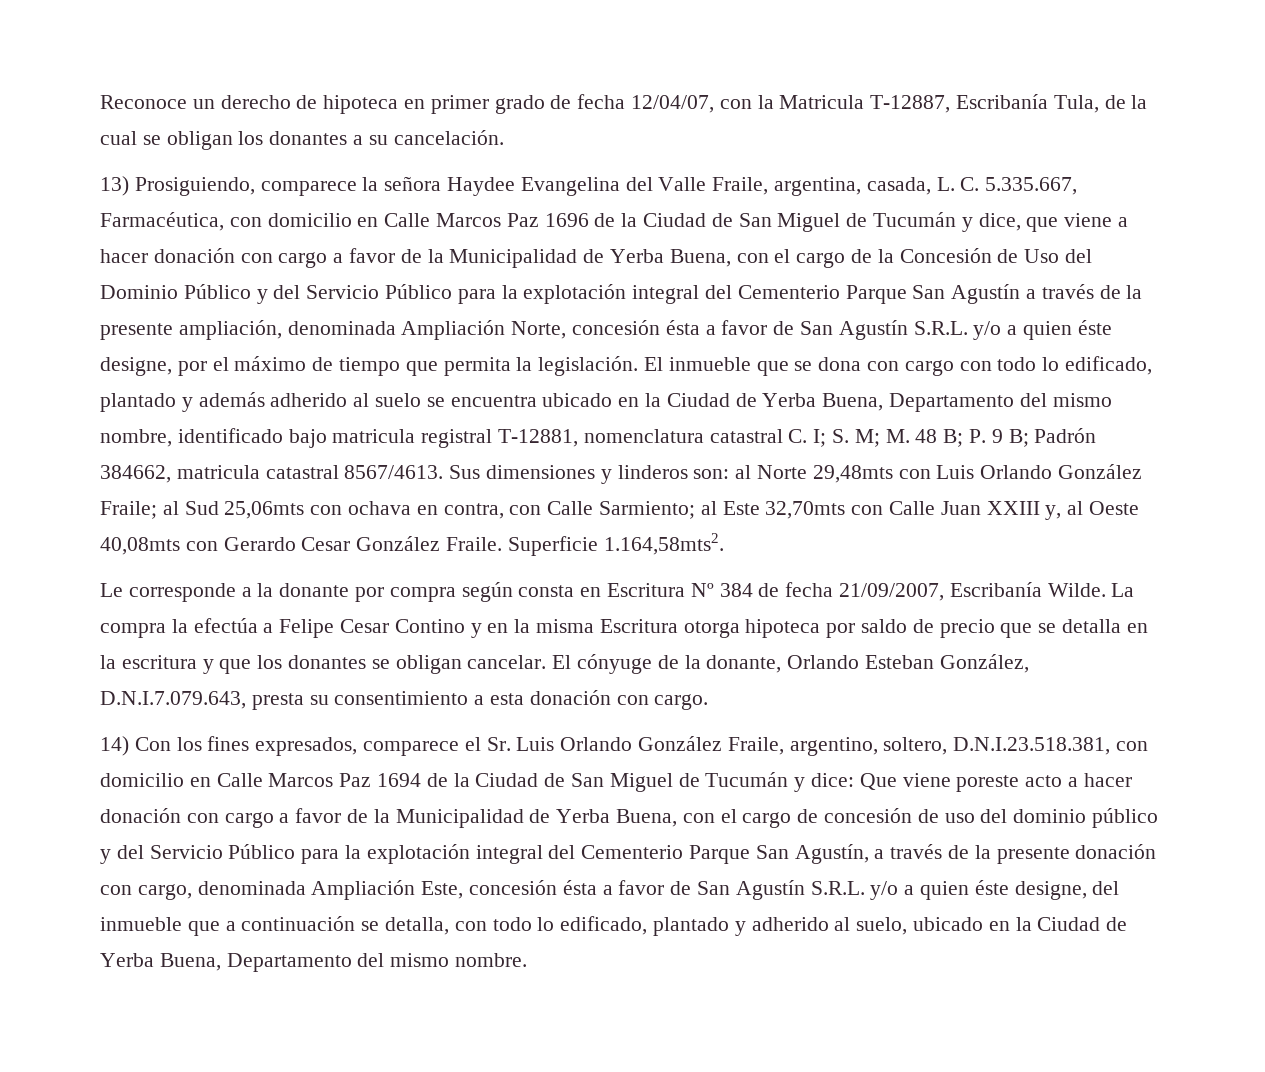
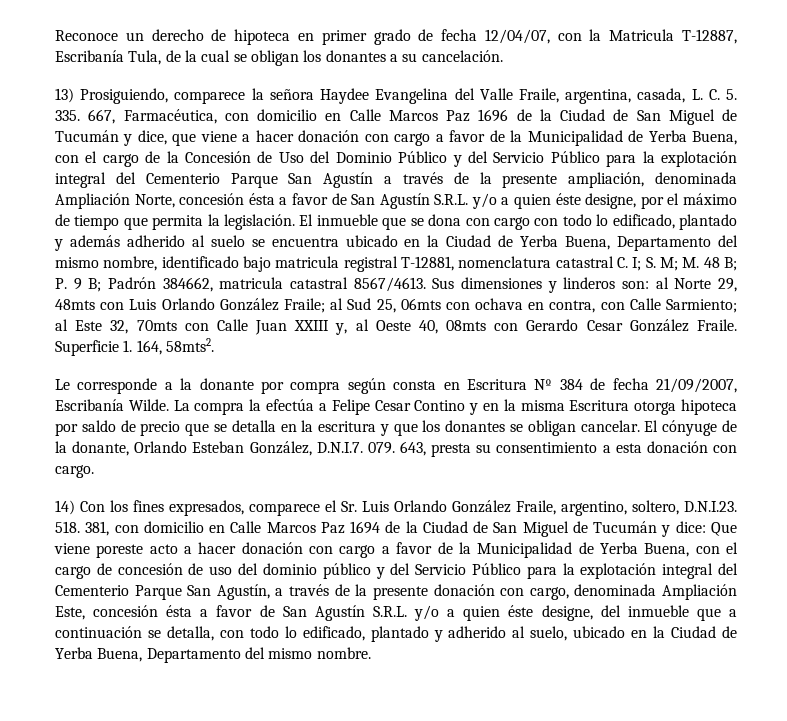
- 13) Prosiguiendo, comparece la señora Haydee Evangelina del Valle Fraile, argentina, casada, L. C. 5.335.667, Farmacéutica, con domicilio en Calle Marcos Paz 1696 de la Ciudad de San Miguel de Tucumán y dice, que viene a hacer donación con cargo a favor de la Municipalidad de Yerba Buena, con el cargo de la Concesión de Uso del Dominio Público y del Servicio Público para la explotación integral del Cementerio Parque San Agustín a través de la presente ampliación, denominada Ampliación Norte, concesión ésta a favor de San Agustín S.R.L. y/o a quien éste designe, por el máximo de tiempo que permita la legislación.
+ 13) Prosiguiendo, comparece la señora Haydee Evangelina del Valle Fraile, argentina, casada, L. C. 5. 335. 667, Farmacéutica, con domicilio en Calle Marcos Paz 1696 de la Ciudad de San Miguel de Tucumán y dice, que viene a hacer donación con cargo a favor de la Municipalidad de Yerba Buena, con el cargo de la Concesión de Uso del Dominio Público y del Servicio Público para la explotación integral del Cementerio Parque San Agustín a través de la presente ampliación, denominada Ampliación Norte, concesión ésta a favor de San Agustín S.R.L. y/o a quien éste designe, por el máximo de tiempo que permita la legislación.
- Sus dimensiones y linderos son: al Norte 29,48mts con Luis Orlando González Fraile; al Sud 25,06mts con ochava en contra, con Calle Sarmiento; al Este 32,70mts con Calle Juan XXIII y, al Oeste 40,08mts con Gerardo Cesar González Fraile.
+ Sus dimensiones y linderos son: al Norte 29, 48mts con Luis Orlando González Fraile; al Sud 25, 06mts con ochava en contra, con Calle Sarmiento; al Este 32, 70mts con Calle Juan XXIII y, al Oeste 40, 08mts con Gerardo Cesar González Fraile.
- Superficie 1.164,58mts2.
+ Superficie 1. 164, 58mts2.
- El cónyuge de la donante, Orlando Esteban González, D.N.I.7.079.643, presta su consentimiento a esta donación con cargo.
+ El cónyuge de la donante, Orlando Esteban González, D.N.I.7. 079. 643, presta su consentimiento a esta donación con cargo.
- 14) Con los fines expresados, comparece el Sr. Luis Orlando González Fraile, argentino, soltero, D.N.I.23.518.381, con domicilio en Calle Marcos Paz 1694 de la Ciudad de San Miguel de Tucumán y dice:
+ 14) Con los fines expresados, comparece el Sr. Luis Orlando González Fraile, argentino, soltero, D.N.I.23. 518. 381, con domicilio en Calle Marcos Paz 1694 de la Ciudad de San Miguel de Tucumán y dice:

